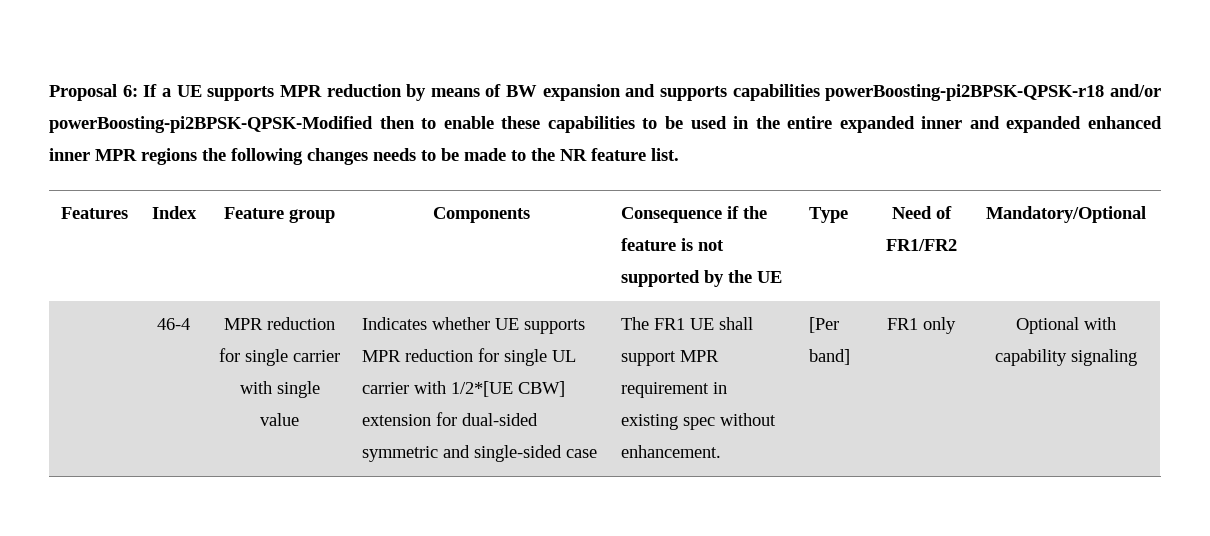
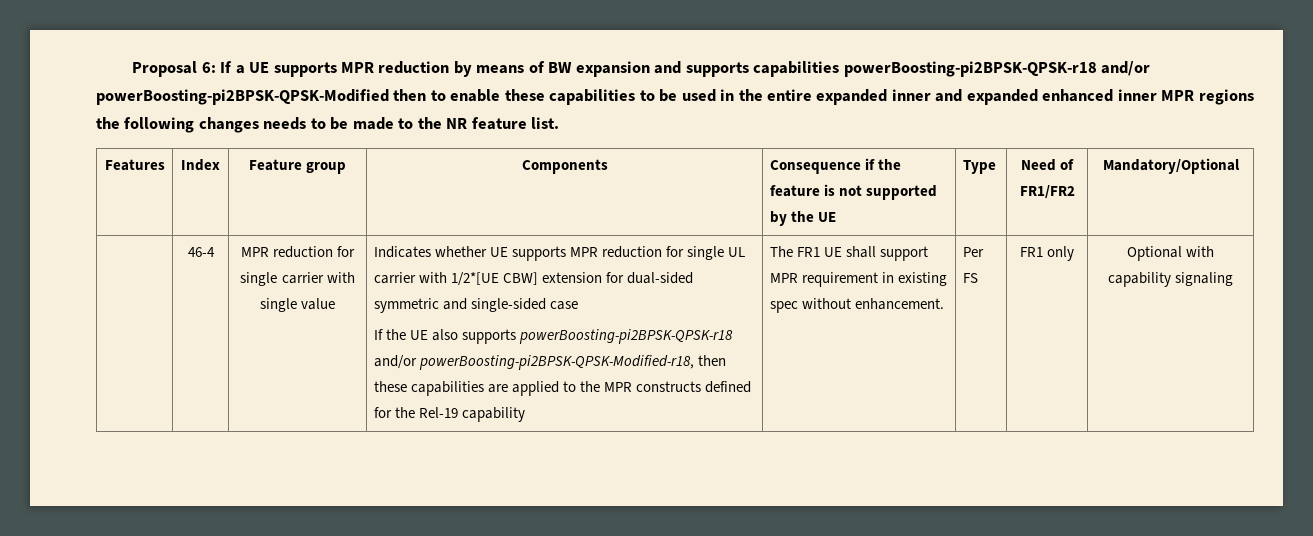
+ If the UE also supports powerBoosting-pi2BPSK-QPSK-r18 and/or powerBoosting-pi2BPSK-QPSK-Modified-r18, then these capabilities are applied to the MPR constructs defined for the Rel-19 capability
- [Per band]
+ Per FS

